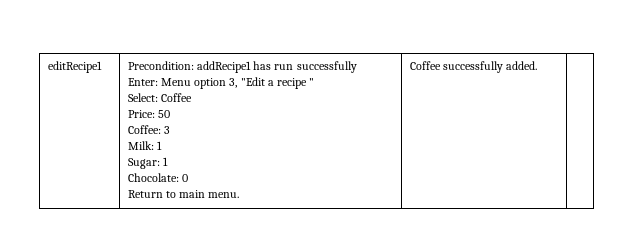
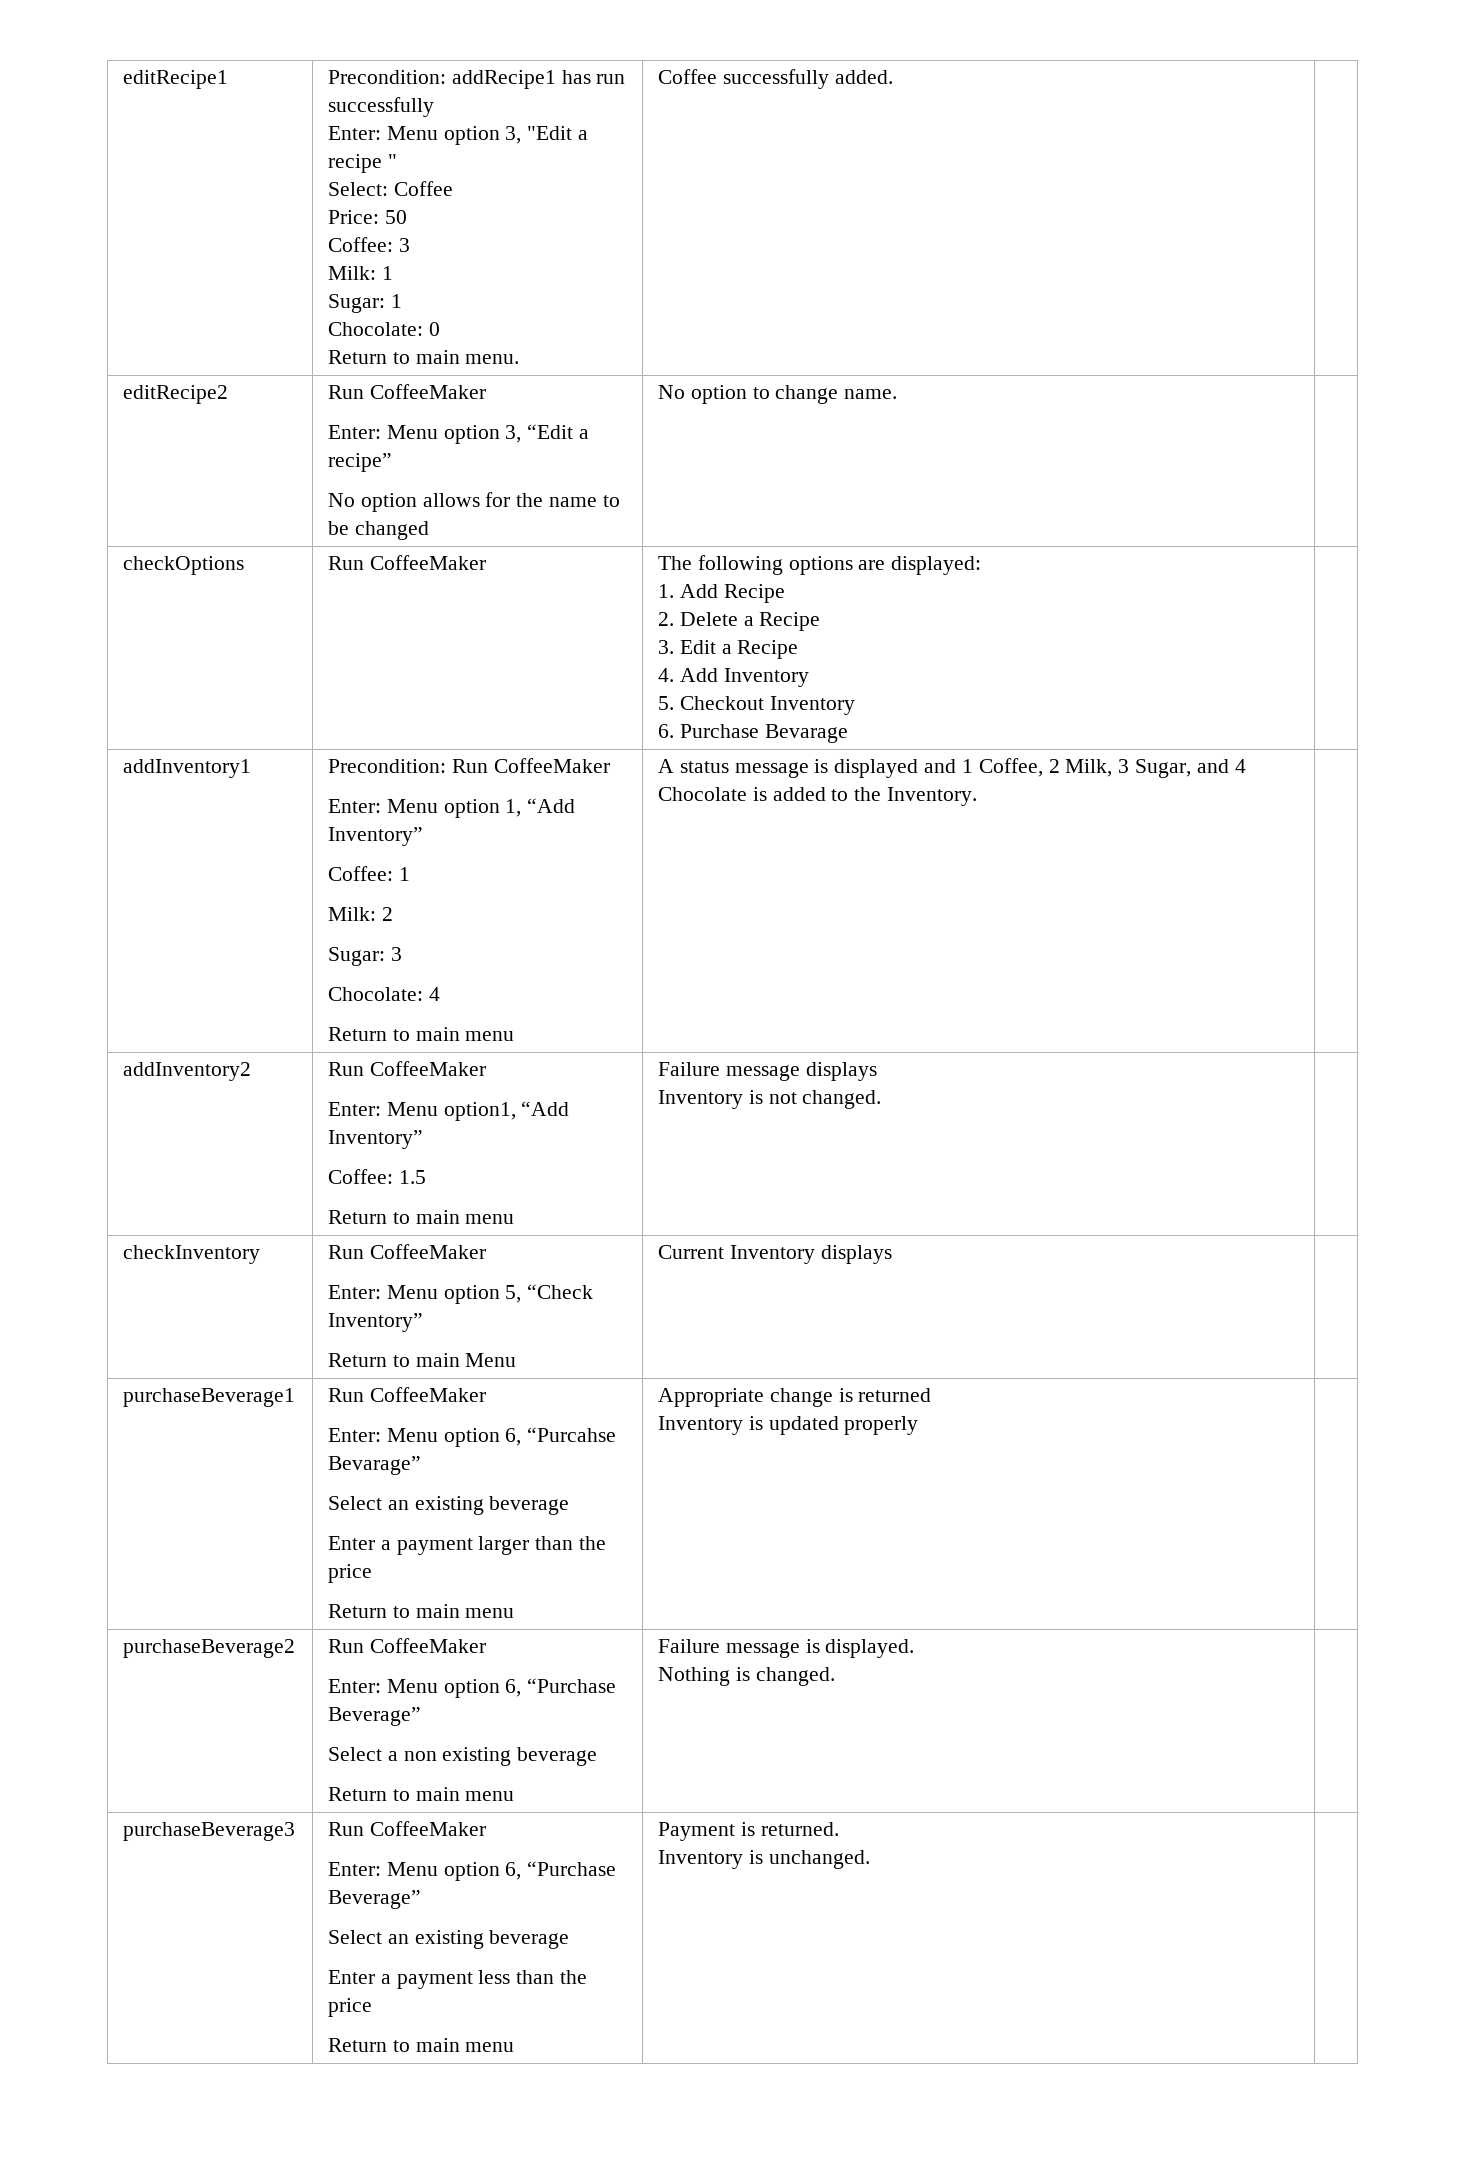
+ editRecipe2 | Run CoffeeMaker
+ Enter: Menu option 3, “Edit a recipe”
+ No option allows for the name to be changed | No option to change name. |
+ checkOptions | Run CoffeeMaker | The following options are displayed:
+ 1. Add Recipe
+ 2. Delete a Recipe
+ 3. Edit a Recipe
+ 4. Add Inventory
+ 5. Checkout Inventory
+ 6. Purchase Bevarage |
+ addInventory1 | Precondition: Run CoffeeMaker
+ Enter: Menu option 1, “Add Inventory”
+ Coffee: 1
+ Milk: 2
+ Sugar: 3
+ Chocolate: 4
+ Return to main menu | A status message is displayed and 1 Coffee, 2 Milk, 3 Sugar, and 4 Chocolate is added to the Inventory. |
+ addInventory2 | Run CoffeeMaker
+ Enter: Menu option1, “Add Inventory”
+ Coffee: 1.5
+ Return to main menu | Failure message displays
+ Inventory is not changed. |
+ checkInventory | Run CoffeeMaker
+ Enter: Menu option 5, “Check Inventory”
+ Return to main Menu | Current Inventory displays |
+ purchaseBeverage1 | Run CoffeeMaker
+ Enter: Menu option 6, “Purcahse Bevarage”
+ Select an existing beverage
+ Enter a payment larger than the price
+ Return to main menu | Appropriate change is returned
+ Inventory is updated properly |
+ purchaseBeverage2 | Run CoffeeMaker
+ Enter: Menu option 6, “Purchase Beverage”
+ Select a non existing beverage
+ Return to main menu | Failure message is displayed.
+ Nothing is changed. |
+ purchaseBeverage3 | Run CoffeeMaker
+ Enter: Menu option 6, “Purchase Beverage”
+ Select an existing beverage
+ Enter a payment less than the price
+ Return to main menu | Payment is returned.
+ Inventory is unchanged. |

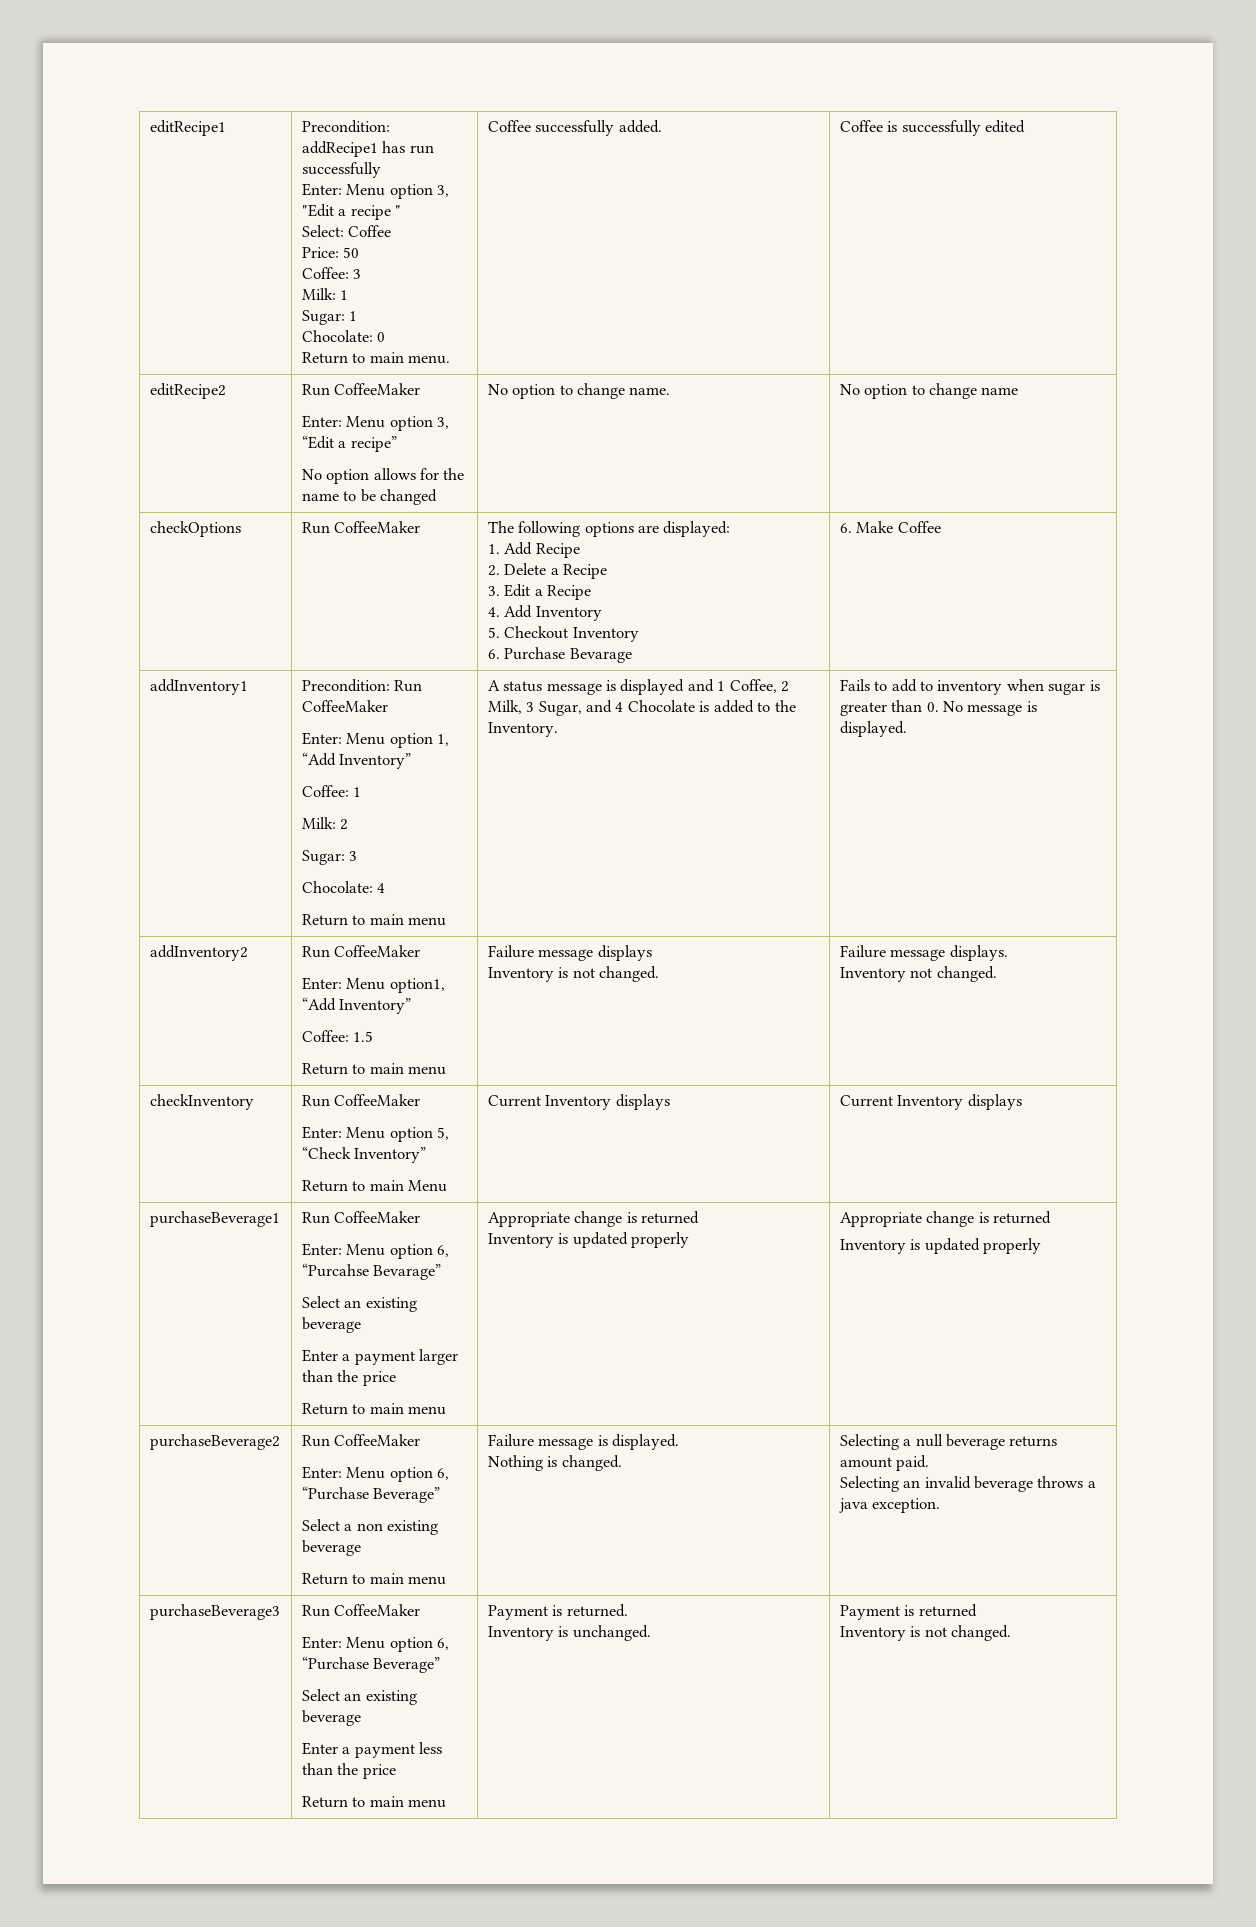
  editRecipe1 | Precondition: addRecipe1 has run successfully
  Enter: Menu option 3, "Edit a recipe "
  Select: Coffee
  Price: 50
  Coffee: 3
  Milk: 1
  Sugar: 1
  Chocolate: 0
- Return to main menu. | Coffee successfully added. |
+ Return to main menu. | Coffee successfully added. | Coffee is successfully edited
  editRecipe2 | Run CoffeeMaker
  Enter: Menu option 3, “Edit a recipe”
- No option allows for the name to be changed | No option to change name. |
+ No option allows for the name to be changed | No option to change name. | No option to change name
  checkOptions | Run CoffeeMaker | The following options are displayed:
  1. Add Recipe
  2. Delete a Recipe
  3. Edit a Recipe
  4. Add Inventory
  5. Checkout Inventory
- 6. Purchase Bevarage |
+ 6. Purchase Bevarage | 6. Make Coffee
+ Fails to add to inventory when sugar is greater than 0. No message is displayed.
  addInventory2 | Run CoffeeMaker
  Enter: Menu option1, “Add Inventory”
  Coffee: 1.5
  Return to main menu | Failure message displays
- Inventory is not changed. |
+ Inventory is not changed. | Failure message displays.
+ Inventory not changed.
  checkInventory | Run CoffeeMaker
  Enter: Menu option 5, “Check Inventory”
- Return to main Menu | Current Inventory displays |
+ Return to main Menu | Current Inventory displays | Current Inventory displays
  purchaseBeverage1 | Run CoffeeMaker
  Enter: Menu option 6, “Purcahse Bevarage”
  Select an existing beverage
  Enter a payment larger than the price
  Return to main menu | Appropriate change is returned
- Inventory is updated properly |
+ Inventory is updated properly | Appropriate change is returned
+ Inventory is updated properly
  purchaseBeverage2 | Run CoffeeMaker
  Enter: Menu option 6, “Purchase Beverage”
  Select a non existing beverage
  Return to main menu | Failure message is displayed.
- Nothing is changed. |
+ Nothing is changed. | Selecting a null beverage returns amount paid.
+ Selecting an invalid beverage throws a java exception.
  purchaseBeverage3 | Run CoffeeMaker
  Enter: Menu option 6, “Purchase Beverage”
  Select an existing beverage
  Enter a payment less than the price
  Return to main menu | Payment is returned.
- Inventory is unchanged. |
+ Inventory is unchanged. | Payment is returned
+ Inventory is not changed.

